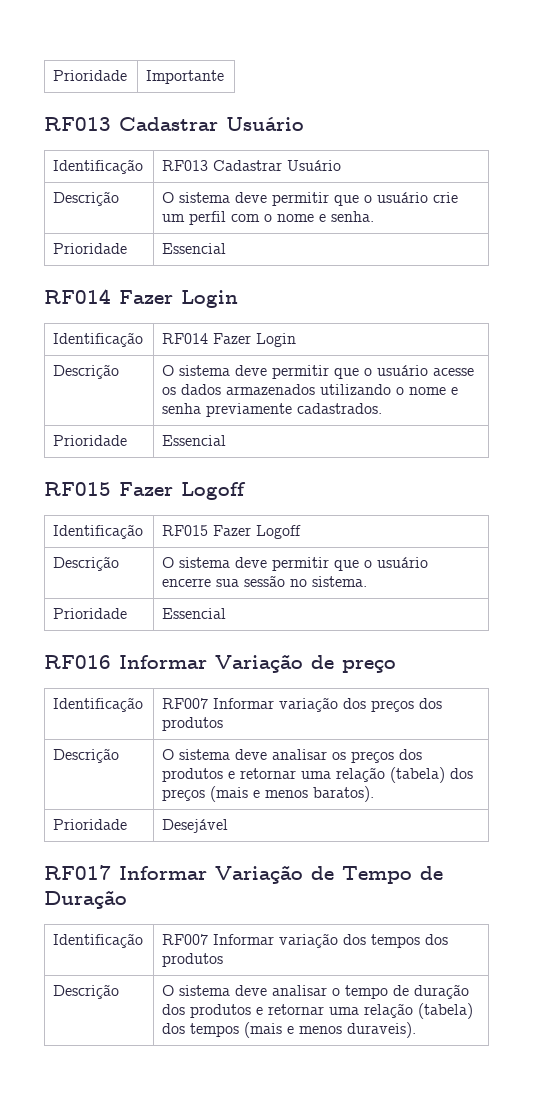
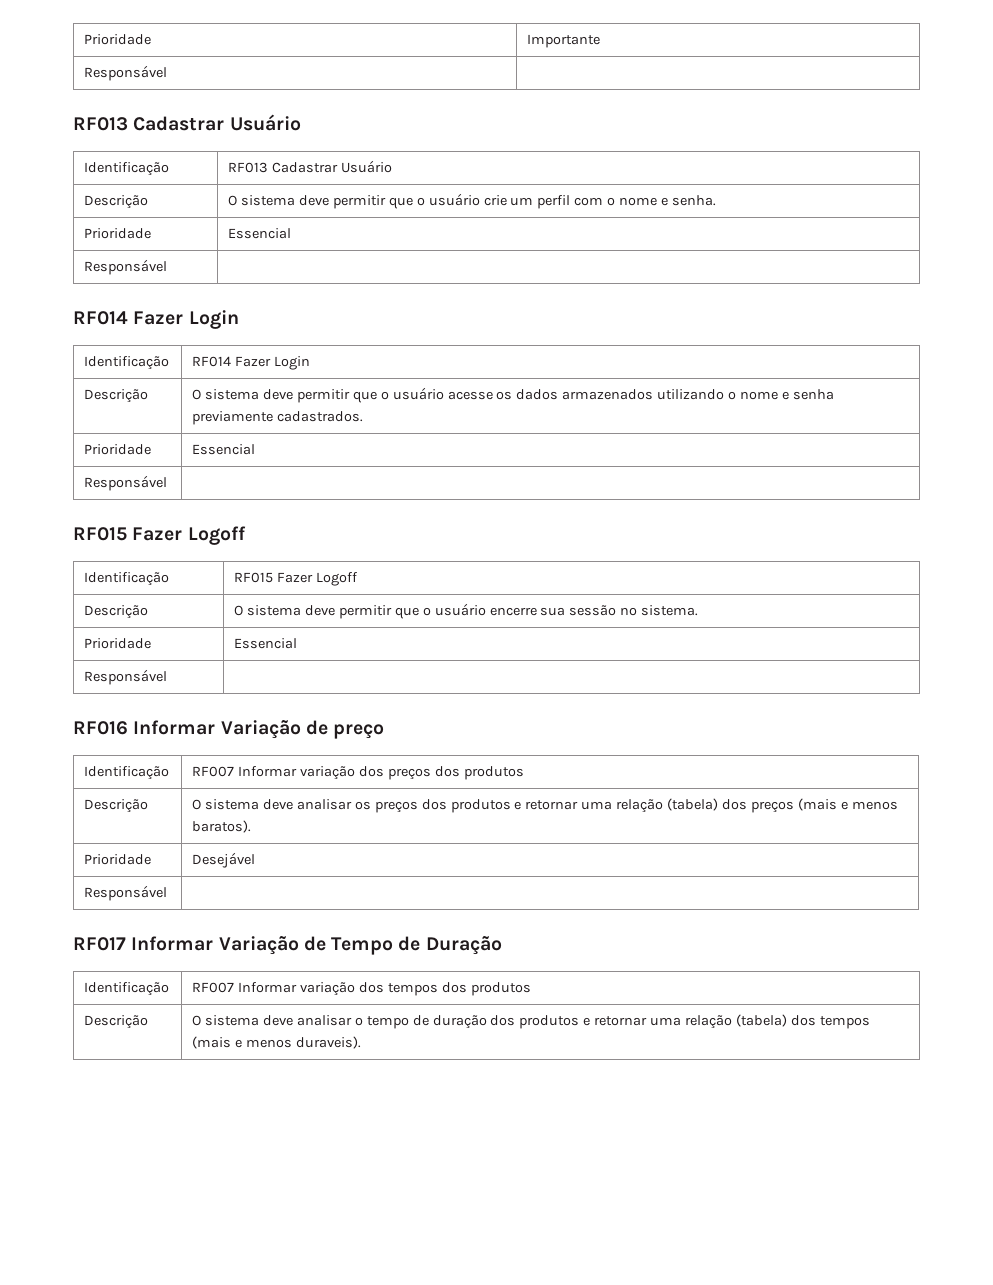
  Prioridade | Importante
+ Responsável |
  Descrição | O sistema deve permitir que o usuário crie um perfil com o nome e senha.
  Prioridade | Essencial
+ Responsável |
  Descrição | O sistema deve permitir que o usuário acesse os dados armazenados utilizando o nome e senha previamente cadastrados.
  Prioridade | Essencial
+ Responsável |
  Descrição | O sistema deve permitir que o usuário encerre sua sessão no sistema.
  Prioridade | Essencial
+ Responsável |
  Prioridade | Desejável
+ Responsável |

